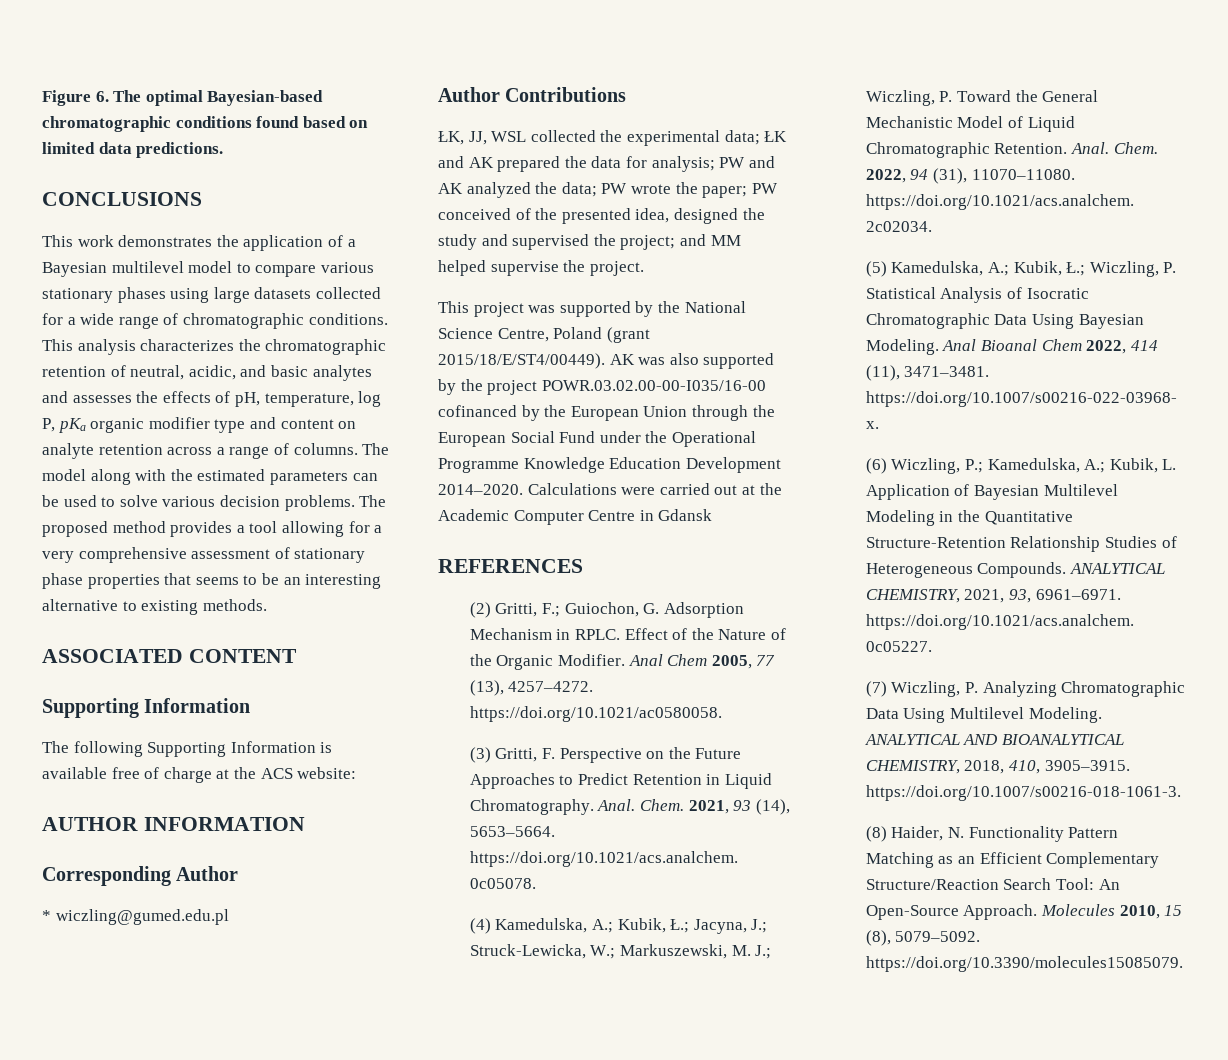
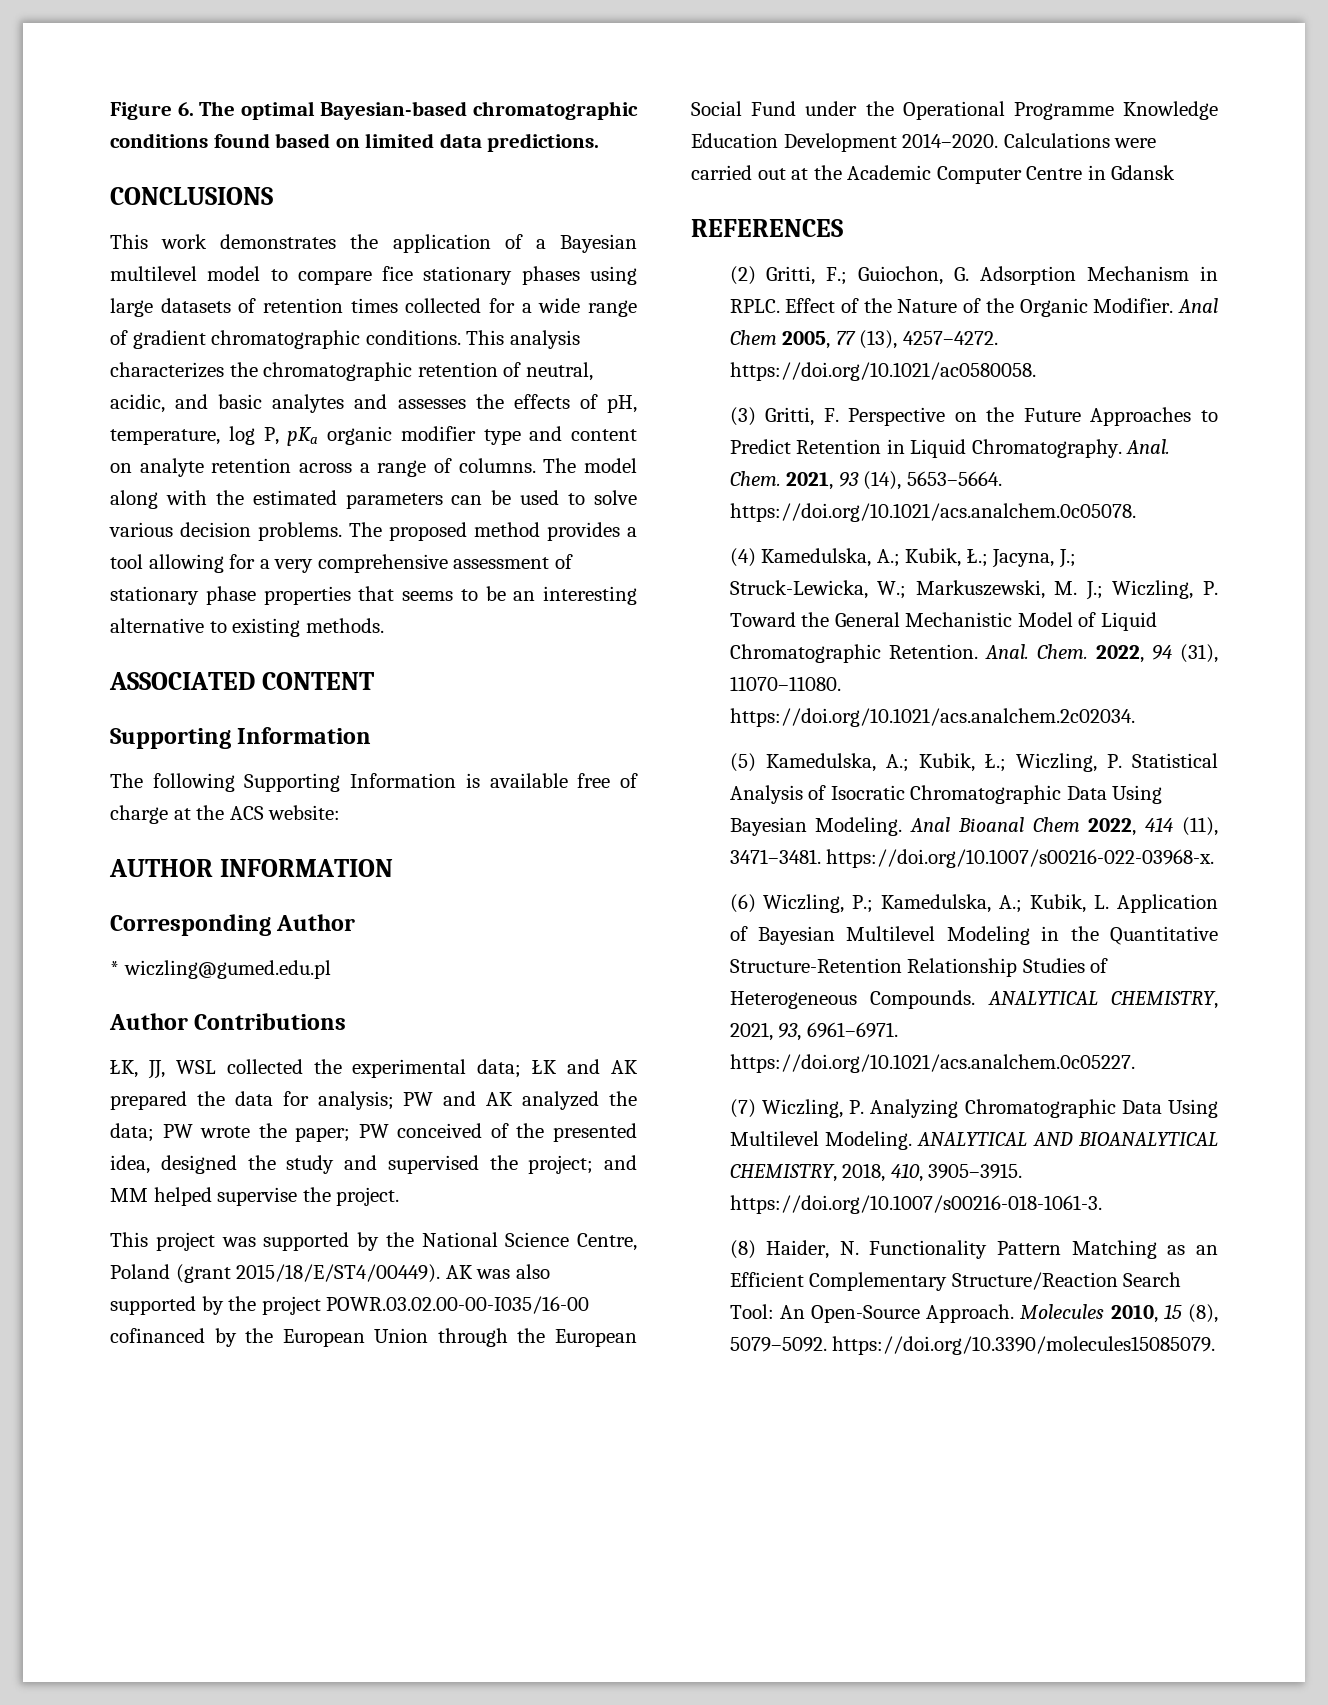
- This work demonstrates the application of a Bayesian multilevel model to compare various stationary phases using large datasets collected for a wide range of chromatographic conditions.
+ This work demonstrates the application of a Bayesian multilevel model to compare fice stationary phases using large datasets of retention times collected for a wide range of gradient chromatographic conditions.

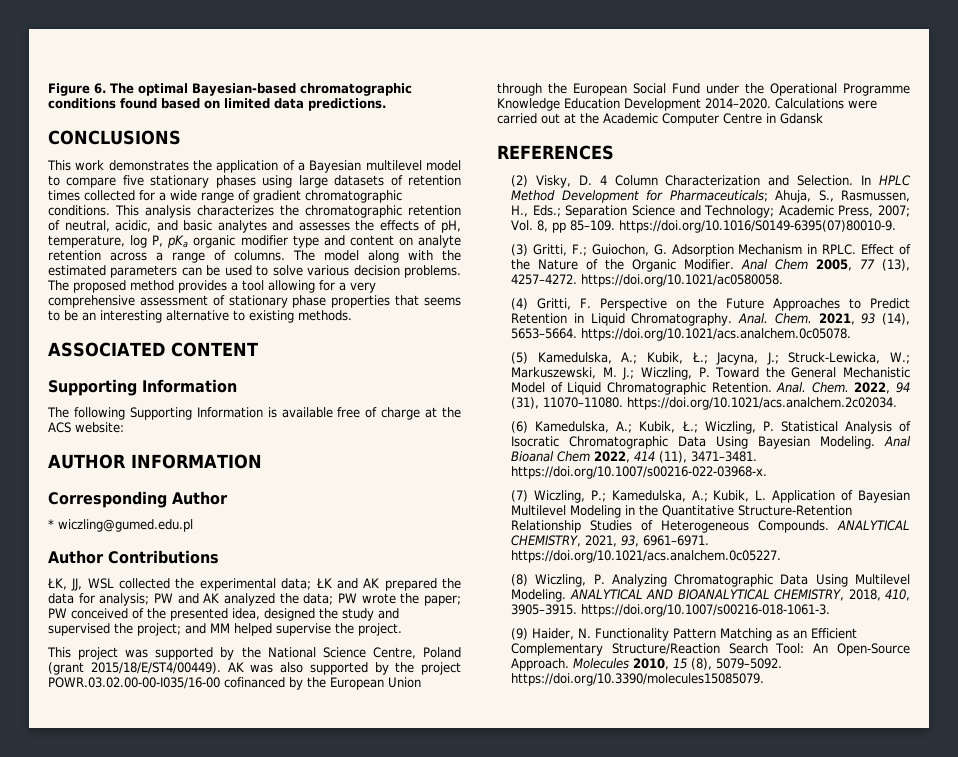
- This work demonstrates the application of a Bayesian multilevel model to compare fice stationary phases using large datasets of retention times collected for a wide range of gradient chromatographic conditions.
+ This work demonstrates the application of a Bayesian multilevel model to compare five stationary phases using large datasets of retention times collected for a wide range of gradient chromatographic conditions.
- (2) Gritti, F.; Guiochon, G. Adsorption Mechanism in RPLC.
+ (2) Visky, D. 4 Column Characterization and Selection. In HPLC Method Development for Pharmaceuticals; Ahuja, S., Rasmussen, H., Eds.; Separation Science and Technology; Academic Press, 2007; Vol. 8, pp 85–109. https://doi.org/10.1016/S0149-6395(07)80010-9.
+ (3) Gritti, F.; Guiochon, G. Adsorption Mechanism in RPLC.
- (3) Gritti, F. Perspective on the Future Approaches to Predict Retention in Liquid Chromatography.
+ (4) Gritti, F. Perspective on the Future Approaches to Predict Retention in Liquid Chromatography.
- (4) Kamedulska, A.; Kubik, Ł.; Jacyna, J.; Struck-Lewicka, W.; Markuszewski, M. J.; Wiczling, P. Toward the General Mechanistic Model of Liquid Chromatographic Retention.
+ (5) Kamedulska, A.; Kubik, Ł.; Jacyna, J.; Struck-Lewicka, W.; Markuszewski, M. J.; Wiczling, P. Toward the General Mechanistic Model of Liquid Chromatographic Retention.
- (5) Kamedulska, A.; Kubik, Ł.; Wiczling, P. Statistical Analysis of Isocratic Chromatographic Data Using Bayesian Modeling.
+ (6) Kamedulska, A.; Kubik, Ł.; Wiczling, P. Statistical Analysis of Isocratic Chromatographic Data Using Bayesian Modeling.
- (6) Wiczling, P.; Kamedulska, A.; Kubik, L. Application of Bayesian Multilevel Modeling in the Quantitative Structure-Retention Relationship Studies of Heterogeneous Compounds.
+ (7) Wiczling, P.; Kamedulska, A.; Kubik, L. Application of Bayesian Multilevel Modeling in the Quantitative Structure-Retention Relationship Studies of Heterogeneous Compounds.
- (7) Wiczling, P. Analyzing Chromatographic Data Using Multilevel Modeling.
+ (8) Wiczling, P. Analyzing Chromatographic Data Using Multilevel Modeling.
- (8) Haider, N. Functionality Pattern Matching as an Efficient Complementary Structure/Reaction Search Tool: An Open-Source Approach.
+ (9) Haider, N. Functionality Pattern Matching as an Efficient Complementary Structure/Reaction Search Tool: An Open-Source Approach.

